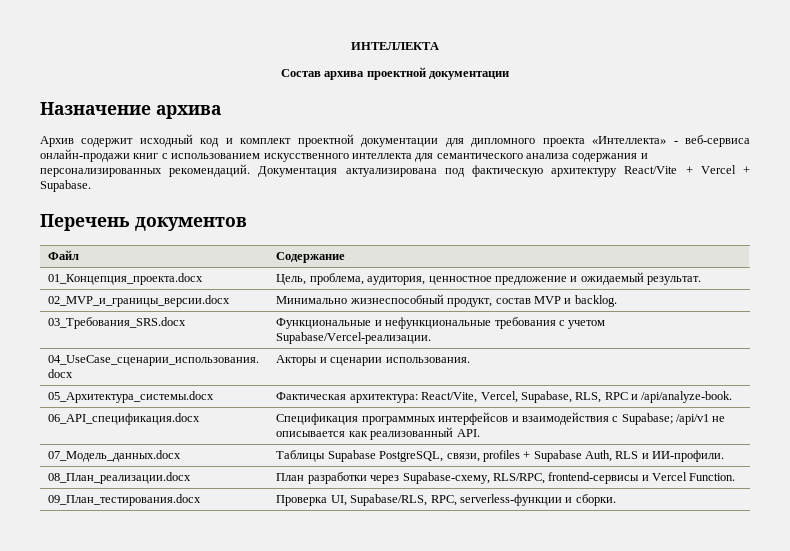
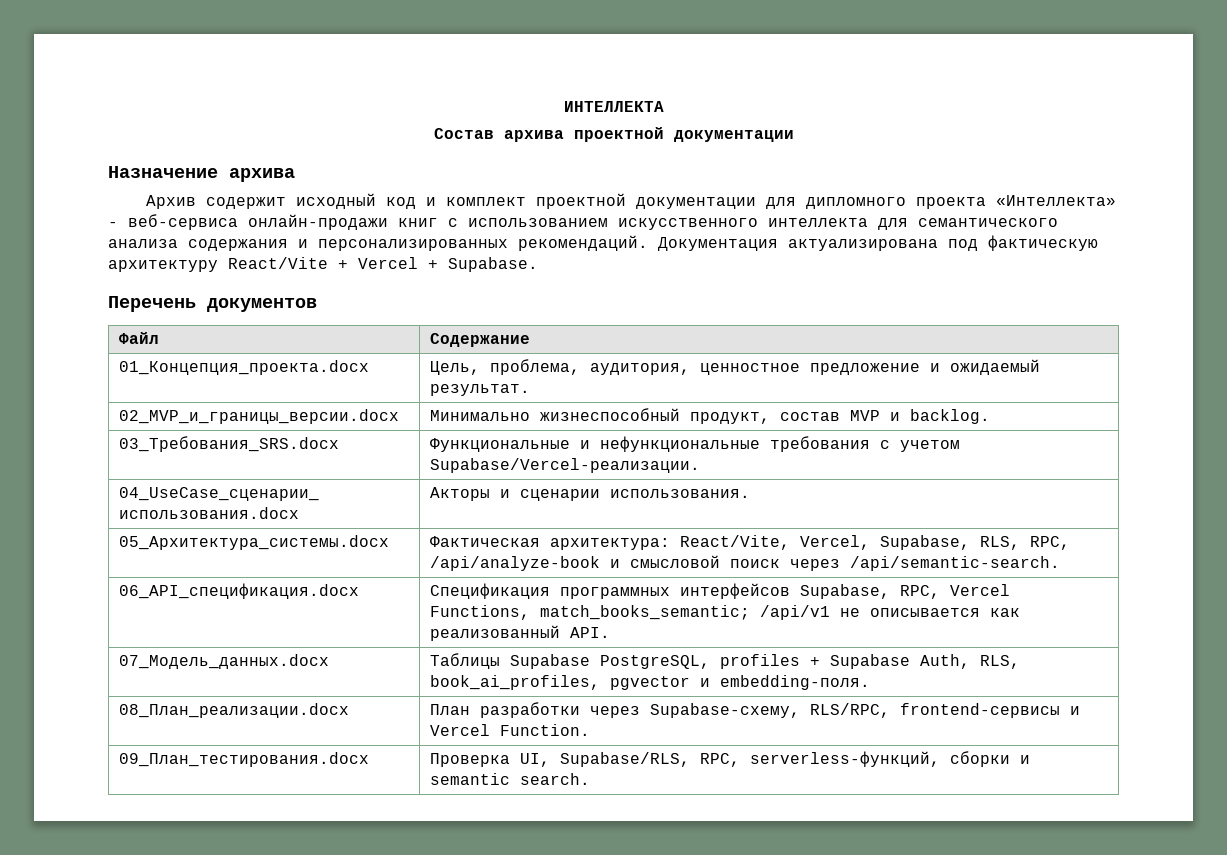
- 05_Архитектура_системы.docx | Фактическая архитектура: React/Vite, Vercel, Supabase, RLS, RPC и /api/analyze-book.
+ 05_Архитектура_системы.docx | Фактическая архитектура: React/Vite, Vercel, Supabase, RLS, RPC, /api/analyze-book и смысловой поиск через /api/semantic-search.
- 06_API_спецификация.docx | Спецификация программных интерфейсов и взаимодействия с Supabase; /api/v1 не описывается как реализованный API.
+ 06_API_спецификация.docx | Спецификация программных интерфейсов Supabase, RPC, Vercel Functions, match_books_semantic; /api/v1 не описывается как реализованный API.
- 07_Модель_данных.docx | Таблицы Supabase PostgreSQL, связи, profiles + Supabase Auth, RLS и ИИ-профили.
+ 07_Модель_данных.docx | Таблицы Supabase PostgreSQL, profiles + Supabase Auth, RLS, book_ai_profiles, pgvector и embedding-поля.
- 09_План_тестирования.docx | Проверка UI, Supabase/RLS, RPC, serverless-функции и сборки.
+ 09_План_тестирования.docx | Проверка UI, Supabase/RLS, RPC, serverless-функций, сборки и semantic search.

